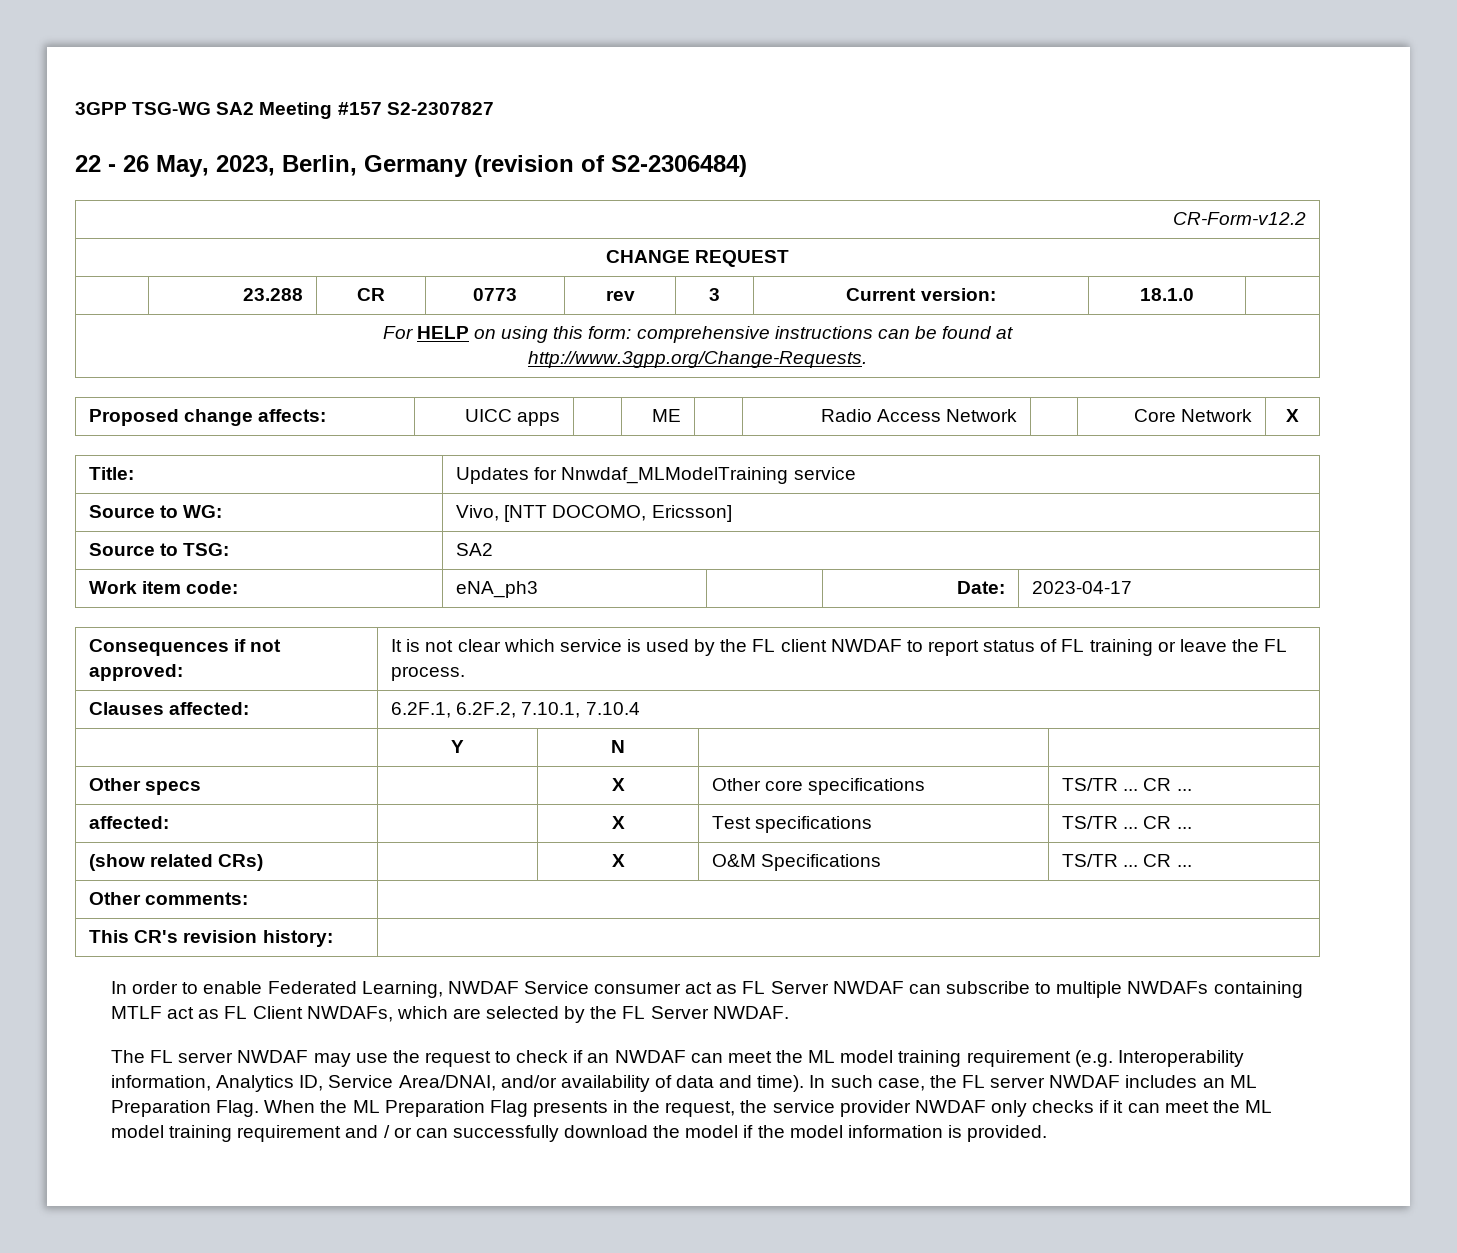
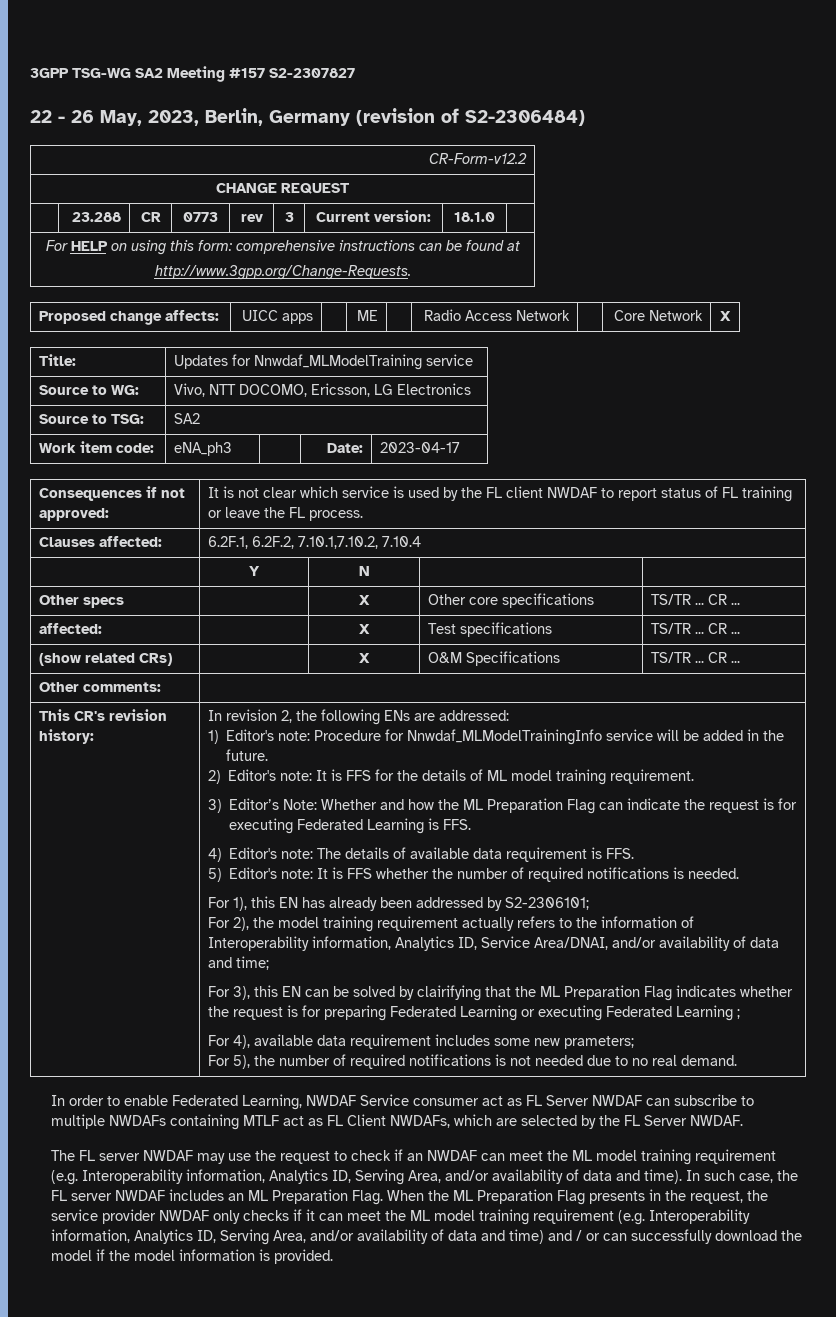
- Source to WG: | Vivo, [NTT DOCOMO, Ericsson]
+ Source to WG: | Vivo, NTT DOCOMO, Ericsson, LG Electronics
- Clauses affected: | 6.2F.1, 6.2F.2, 7.10.1, 7.10.4
+ Clauses affected: | 6.2F.1, 6.2F.2, 7.10.1,7.10.2, 7.10.4
+ In revision 2, the following ENs are addressed:
+ 1) Editor's note: Procedure for Nnwdaf_MLModelTrainingInfo service will be added in the future.
+ 2) Editor's note: It is FFS for the details of ML model training requirement.
+ 3) Editor’s Note: Whether and how the ML Preparation Flag can indicate the request is for executing Federated Learning is FFS.
+ 4) Editor's note: The details of available data requirement is FFS.
+ 5) Editor's note: It is FFS whether the number of required notifications is needed.
+ For 1), this EN has already been addressed by S2-2306101;
+ For 2), the model training requirement actually refers to the information of Interoperability information, Analytics ID, Service Area/DNAI, and/or availability of data and time;
+ For 3), this EN can be solved by clairifying that the ML Preparation Flag indicates whether the request is for preparing Federated Learning or executing Federated Learning ;
+ For 4), available data requirement includes some new prameters;
+ For 5), the number of required notifications is not needed due to no real demand.
- The FL server NWDAF may use the request to check if an NWDAF can meet the ML model training requirement (e.g. Interoperability information, Analytics ID, Service Area/DNAI, and/or availability of data and time).
+ The FL server NWDAF may use the request to check if an NWDAF can meet the ML model training requirement (e.g. Interoperability information, Analytics ID, Serving Area, and/or availability of data and time).
- When the ML Preparation Flag presents in the request, the service provider NWDAF only checks if it can meet the ML model training requirement and / or can successfully download the model if the model information is provided.
+ When the ML Preparation Flag presents in the request, the service provider NWDAF only checks if it can meet the ML model training requirement (e.g. Interoperability information, Analytics ID, Serving Area, and/or availability of data and time) and / or can successfully download the model if the model information is provided.

